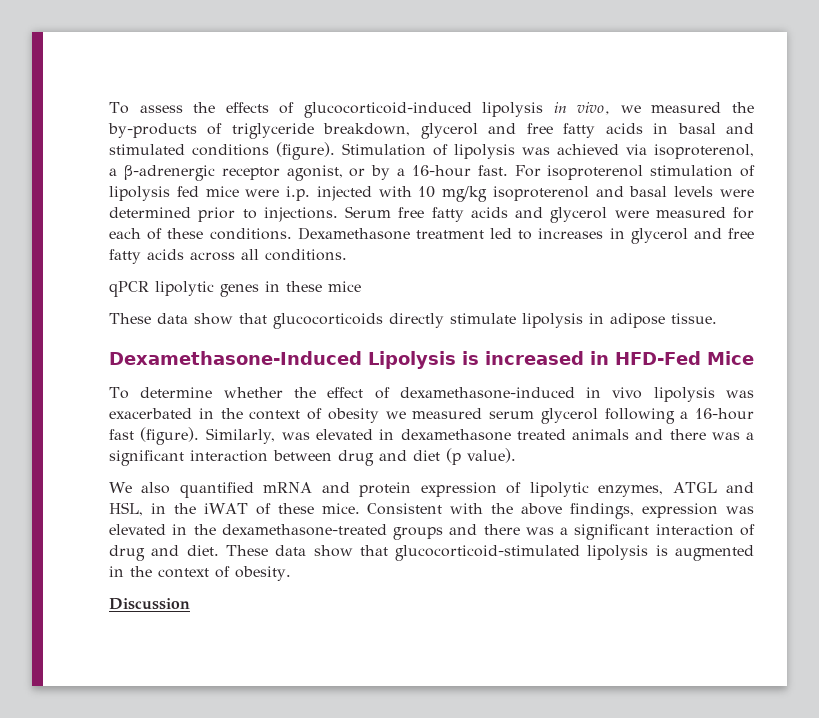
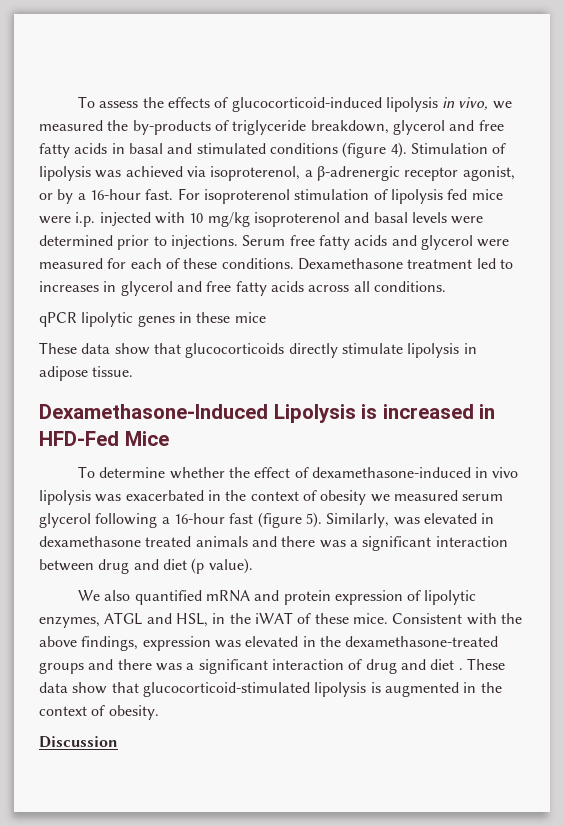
- To assess the effects of glucocorticoid-induced lipolysis in vivo, we measured the by-products of triglyceride breakdown, glycerol and free fatty acids in basal and stimulated conditions (figure).
+ To assess the effects of glucocorticoid-induced lipolysis in vivo, we measured the by-products of triglyceride breakdown, glycerol and free fatty acids in basal and stimulated conditions (figure 4).
- To determine whether the effect of dexamethasone-induced in vivo lipolysis was exacerbated in the context of obesity we measured serum glycerol following a 16-hour fast (figure).
+ To determine whether the effect of dexamethasone-induced in vivo lipolysis was exacerbated in the context of obesity we measured serum glycerol following a 16-hour fast (figure 5).
- Consistent with the above findings, expression was elevated in the dexamethasone-treated groups and there was a significant interaction of drug and diet.
+ Consistent with the above findings, expression was elevated in the dexamethasone-treated groups and there was a significant interaction of drug and diet .

